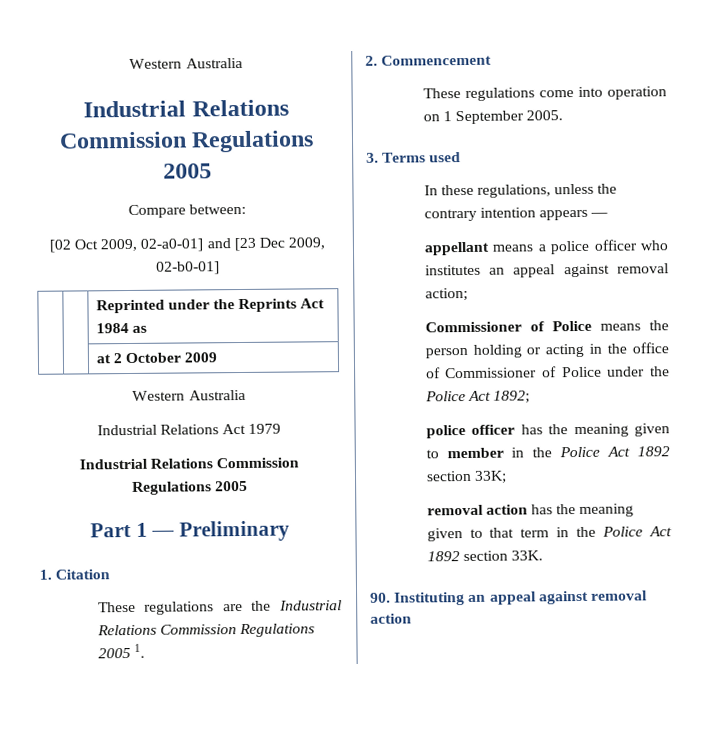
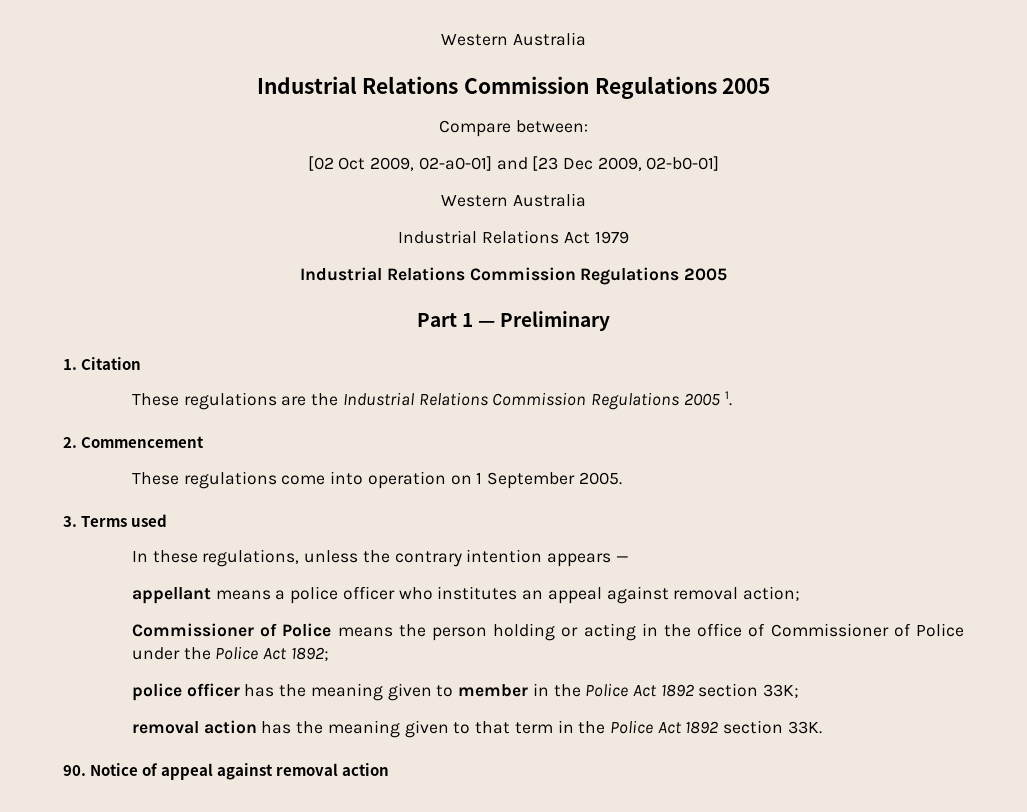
- | | Reprinted under the Reprints Act 1984 as
- | | at 2 October 2009
- 90. Instituting an appeal against removal action
+ 90. Notice of appeal against removal action

